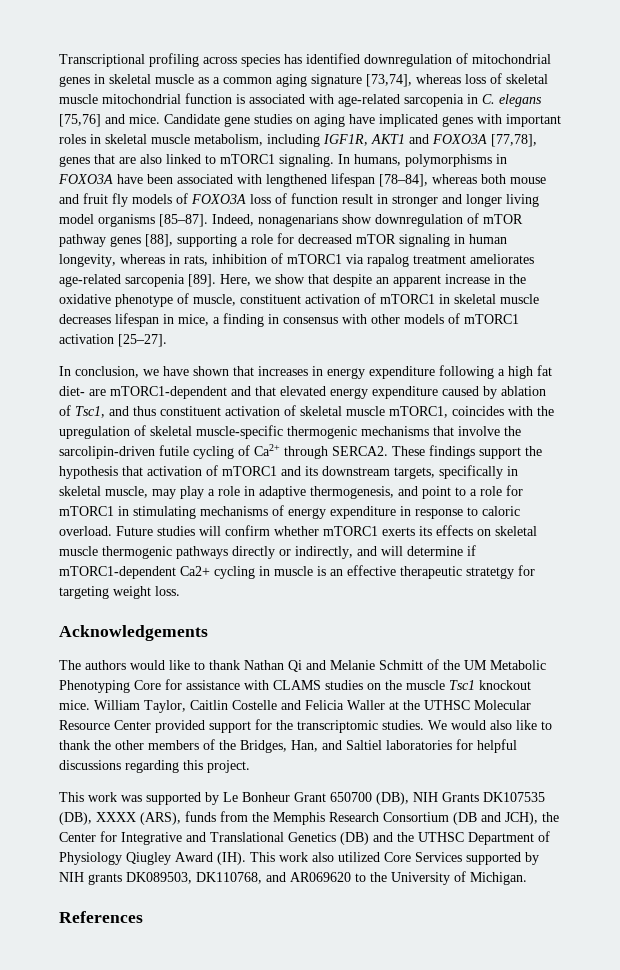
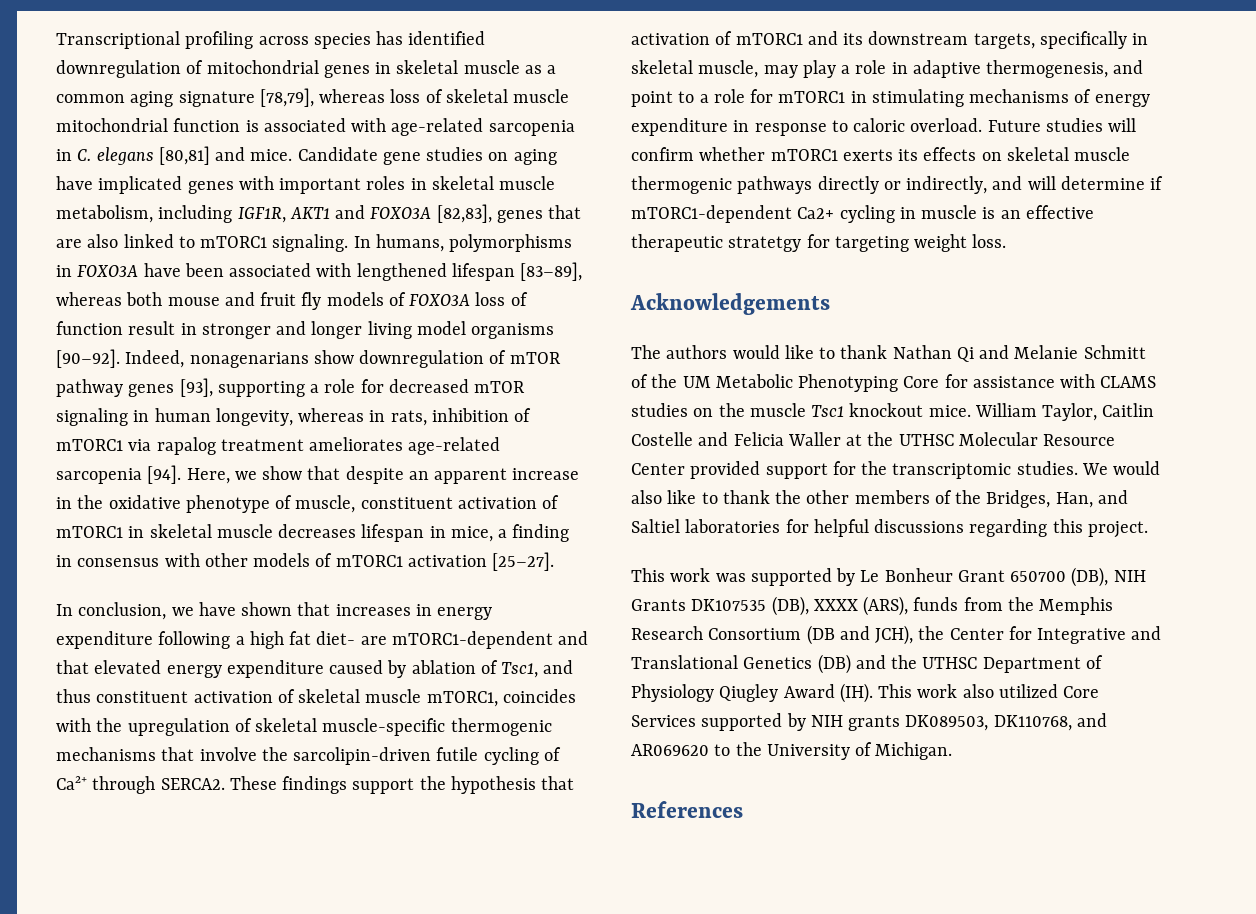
- Transcriptional profiling across species has identified downregulation of mitochondrial genes in skeletal muscle as a common aging signature [73,74], whereas loss of skeletal muscle mitochondrial function is associated with age-related sarcopenia in C. elegans [75,76] and mice.
+ Transcriptional profiling across species has identified downregulation of mitochondrial genes in skeletal muscle as a common aging signature [78,79], whereas loss of skeletal muscle mitochondrial function is associated with age-related sarcopenia in C. elegans [80,81] and mice.
- Candidate gene studies on aging have implicated genes with important roles in skeletal muscle metabolism, including IGF1R, AKT1 and FOXO3A [77,78], genes that are also linked to mTORC1 signaling.
+ Candidate gene studies on aging have implicated genes with important roles in skeletal muscle metabolism, including IGF1R, AKT1 and FOXO3A [82,83], genes that are also linked to mTORC1 signaling.
- In humans, polymorphisms in FOXO3A have been associated with lengthened lifespan [78–84], whereas both mouse and fruit fly models of FOXO3A loss of function result in stronger and longer living model organisms [85–87].
+ In humans, polymorphisms in FOXO3A have been associated with lengthened lifespan [83–89], whereas both mouse and fruit fly models of FOXO3A loss of function result in stronger and longer living model organisms [90–92].
- Indeed, nonagenarians show downregulation of mTOR pathway genes [88], supporting a role for decreased mTOR signaling in human longevity, whereas in rats, inhibition of mTORC1 via rapalog treatment ameliorates age-related sarcopenia [89].
+ Indeed, nonagenarians show downregulation of mTOR pathway genes [93], supporting a role for decreased mTOR signaling in human longevity, whereas in rats, inhibition of mTORC1 via rapalog treatment ameliorates age-related sarcopenia [94].

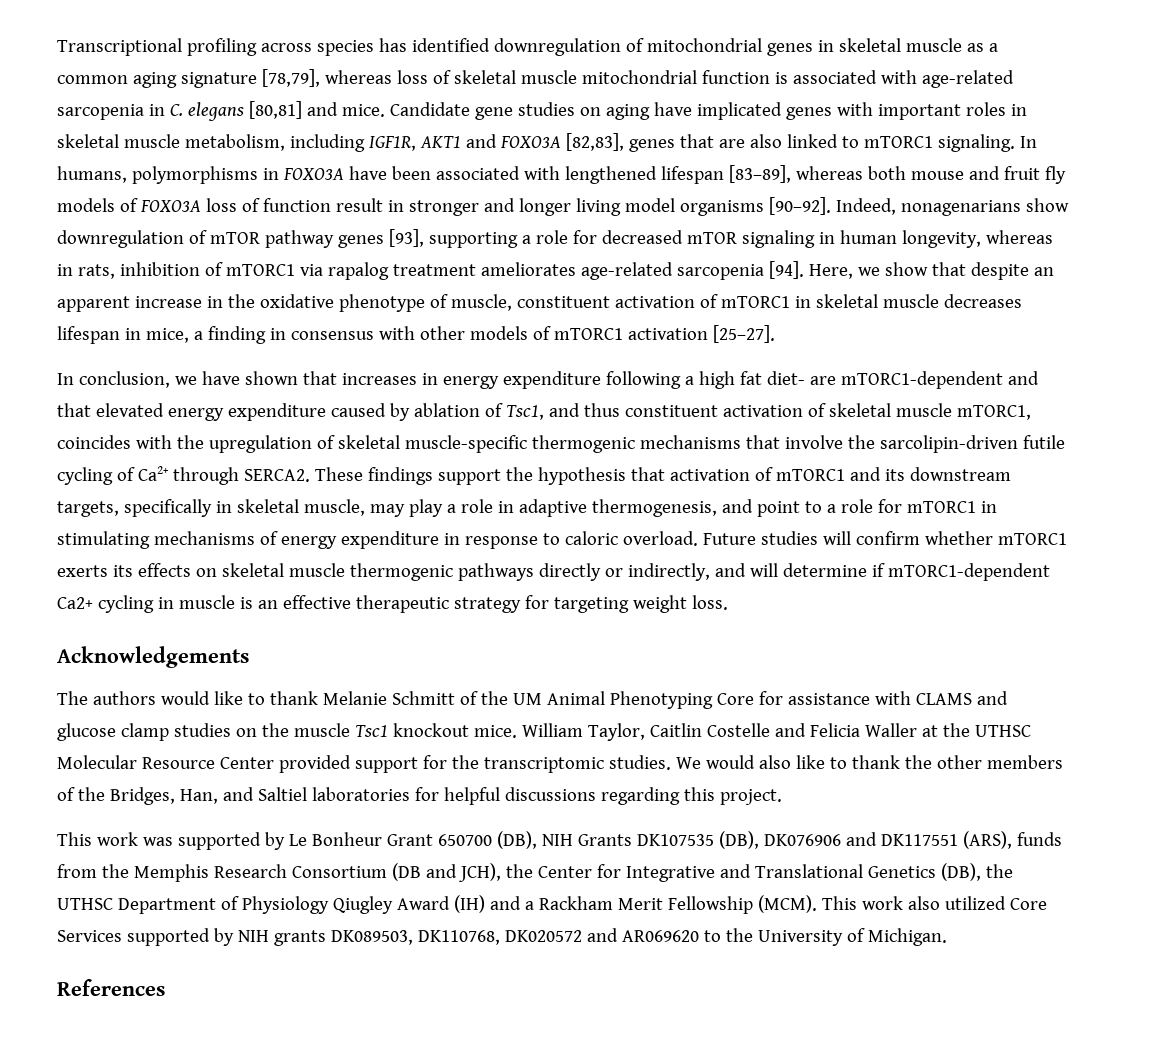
- Future studies will confirm whether mTORC1 exerts its effects on skeletal muscle thermogenic pathways directly or indirectly, and will determine if mTORC1-dependent Ca2+ cycling in muscle is an effective therapeutic stratetgy for targeting weight loss.
+ Future studies will confirm whether mTORC1 exerts its effects on skeletal muscle thermogenic pathways directly or indirectly, and will determine if mTORC1-dependent Ca2+ cycling in muscle is an effective therapeutic strategy for targeting weight loss.
- The authors would like to thank Nathan Qi and Melanie Schmitt of the UM Metabolic Phenotyping Core for assistance with CLAMS studies on the muscle Tsc1 knockout mice.
+ The authors would like to thank Melanie Schmitt of the UM Animal Phenotyping Core for assistance with CLAMS and glucose clamp studies on the muscle Tsc1 knockout mice.
- This work was supported by Le Bonheur Grant 650700 (DB), NIH Grants DK107535 (DB), XXXX (ARS), funds from the Memphis Research Consortium (DB and JCH), the Center for Integrative and Translational Genetics (DB) and the UTHSC Department of Physiology Qiugley Award (IH). This work also utilized Core Services supported by NIH grants DK089503, DK110768, and AR069620 to the University of Michigan.
+ This work was supported by Le Bonheur Grant 650700 (DB), NIH Grants DK107535 (DB), DK076906 and DK117551 (ARS), funds from the Memphis Research Consortium (DB and JCH), the Center for Integrative and Translational Genetics (DB), the UTHSC Department of Physiology Qiugley Award (IH) and a Rackham Merit Fellowship (MCM). This work also utilized Core Services supported by NIH grants DK089503, DK110768, DK020572 and AR069620 to the University of Michigan.

